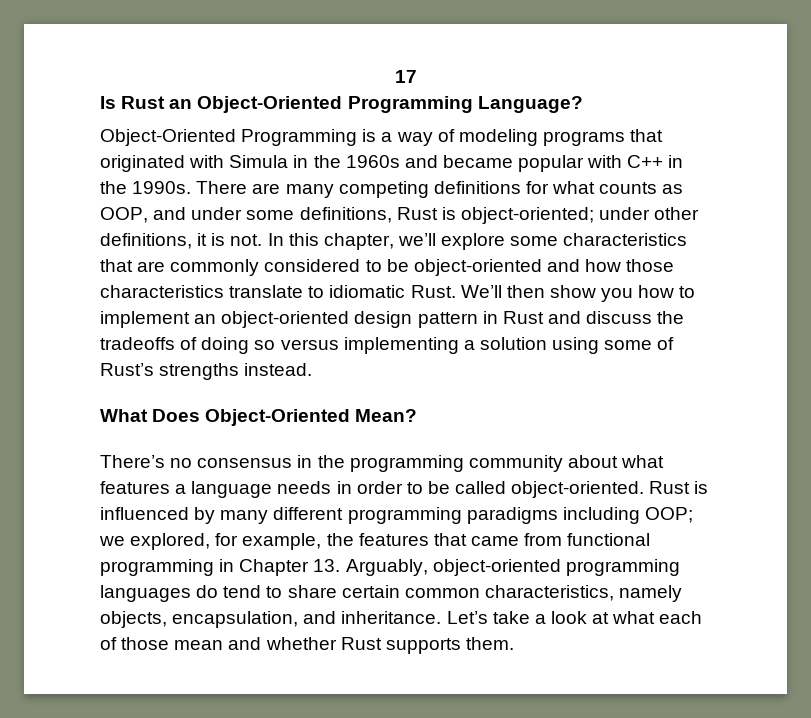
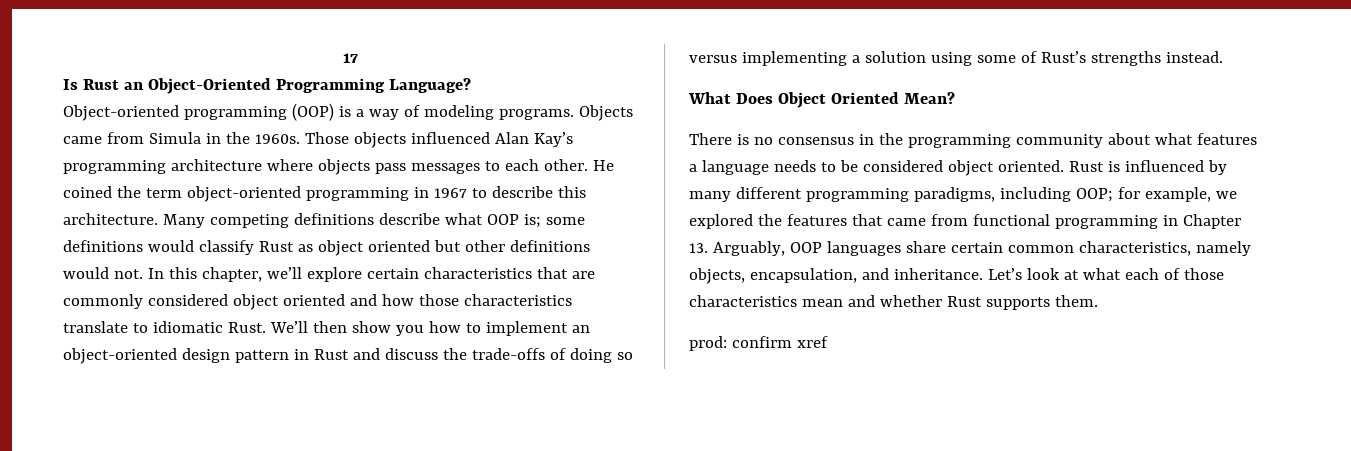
- Object-Oriented Programming is a way of modeling programs that originated with Simula in the 1960s and became popular with C++ in the 1990s. There are many competing definitions for what counts as OOP, and under some definitions, Rust is object-oriented; under other definitions, it is not.
+ Object-oriented programming (OOP) is a way of modeling programs. Objects came from Simula in the 1960s. Those objects influenced Alan Kay’s programming architecture where objects pass messages to each other. He coined the term object-oriented programming in 1967 to describe this architecture. Many competing definitions describe what OOP is; some definitions would classify Rust as object oriented but other definitions would not.
- In this chapter, we’ll explore some characteristics that are commonly considered to be object-oriented and how those characteristics translate to idiomatic Rust.
+ In this chapter, we’ll explore certain characteristics that are commonly considered object oriented and how those characteristics translate to idiomatic Rust.
- We’ll then show you how to implement an object-oriented design pattern in Rust and discuss the tradeoffs of doing so versus implementing a solution using some of Rust’s strengths instead.
+ We’ll then show you how to implement an object-oriented design pattern in Rust and discuss the trade-offs of doing so versus implementing a solution using some of Rust’s strengths instead.
- What Does Object-Oriented Mean?
+ What Does Object Oriented Mean?
- There’s no consensus in the programming community about what features a language needs in order to be called object-oriented.
+ There is no consensus in the programming community about what features a language needs to be considered object oriented.
- Rust is influenced by many different programming paradigms including OOP; we explored, for example, the features that came from functional programming in Chapter 13. Arguably, object-oriented programming languages do tend to share certain common characteristics, namely objects, encapsulation, and inheritance.
+ Rust is influenced by many different programming paradigms, including OOP; for example, we explored the features that came from functional programming in Chapter 13. Arguably, OOP languages share certain common characteristics, namely objects, encapsulation, and inheritance.
- Let’s take a look at what each of those mean and whether Rust supports them.
+ Let’s look at what each of those characteristics mean and whether Rust supports them.
+ prod: confirm xref

